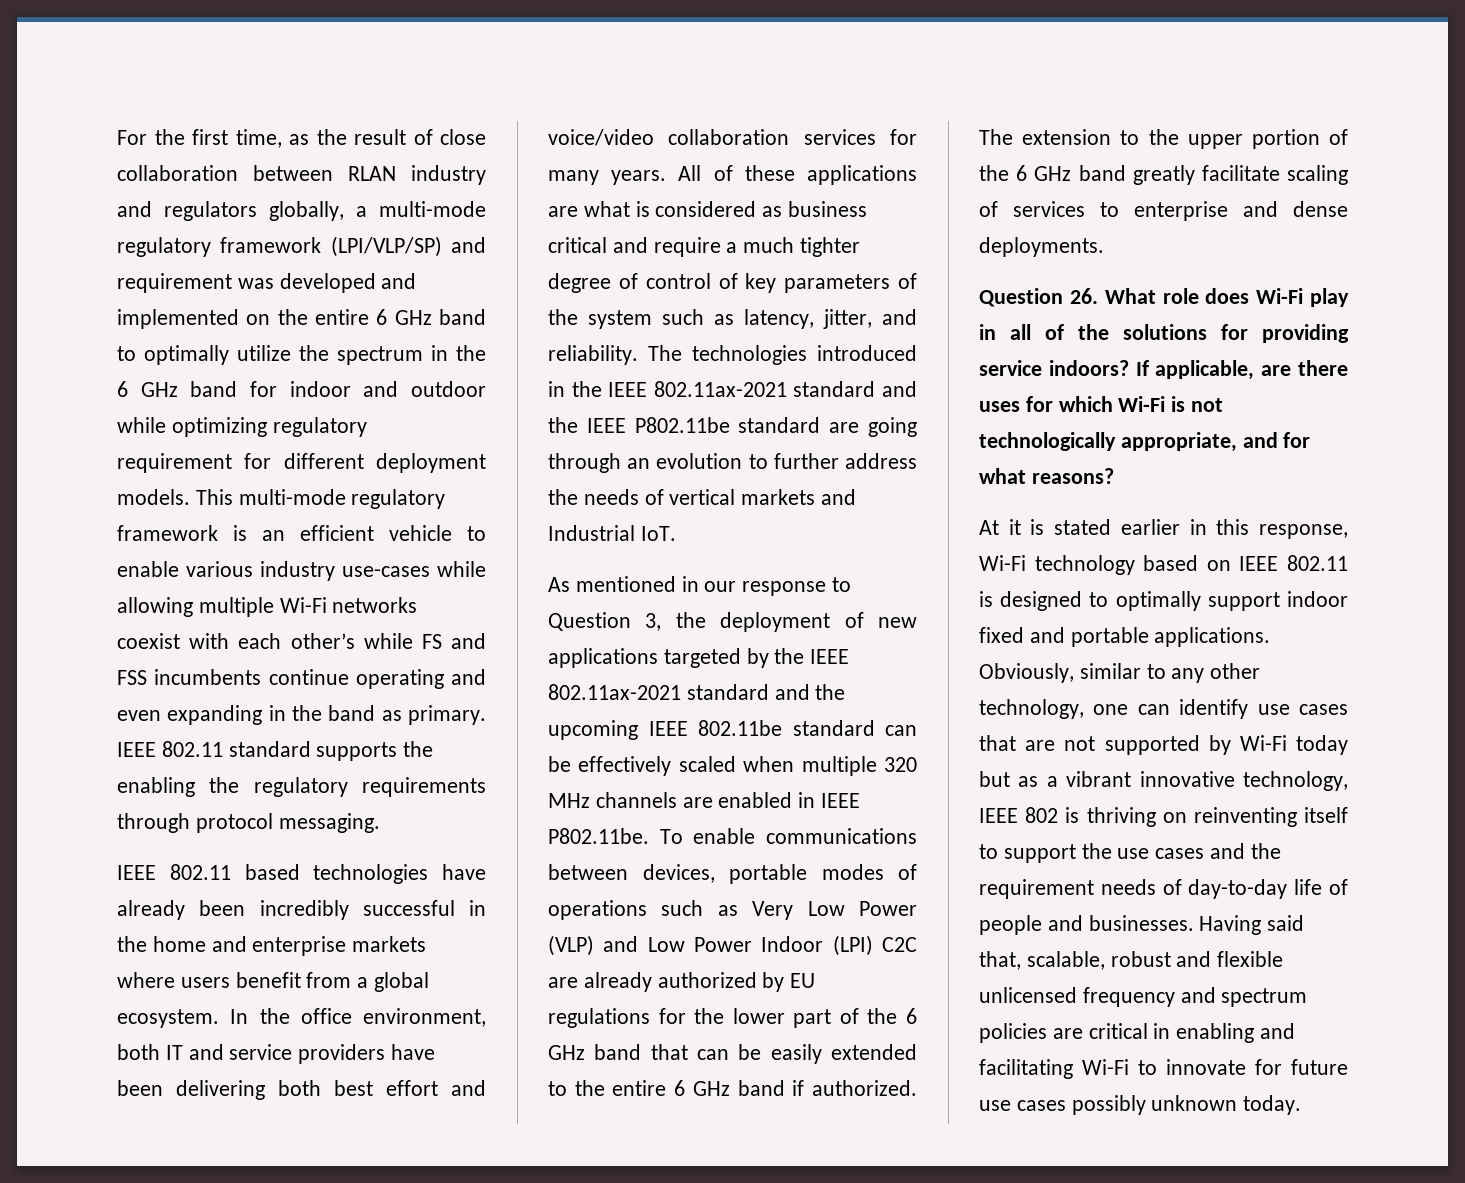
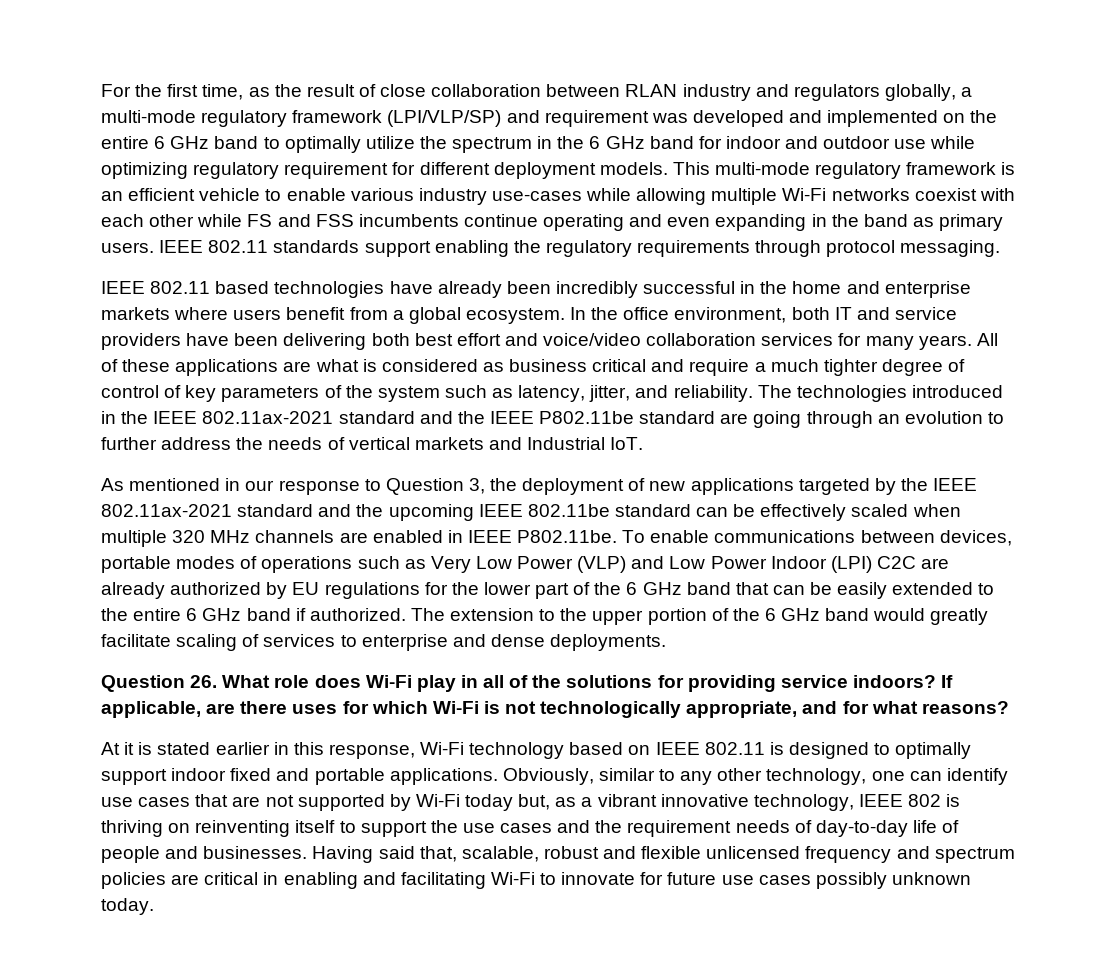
- For the first time, as the result of close collaboration between RLAN industry and regulators globally, a multi-mode regulatory framework (LPI/VLP/SP) and requirement was developed and implemented on the entire 6 GHz band to optimally utilize the spectrum in the 6 GHz band for indoor and outdoor while optimizing regulatory requirement for different deployment models.
+ For the first time, as the result of close collaboration between RLAN industry and regulators globally, a multi-mode regulatory framework (LPI/VLP/SP) and requirement was developed and implemented on the entire 6 GHz band to optimally utilize the spectrum in the 6 GHz band for indoor and outdoor use while optimizing regulatory requirement for different deployment models.
- This multi-mode regulatory framework is an efficient vehicle to enable various industry use-cases while allowing multiple Wi-Fi networks coexist with each other’s while FS and FSS incumbents continue operating and even expanding in the band as primary. IEEE 802.11 standard supports the enabling the regulatory requirements through protocol messaging.
+ This multi-mode regulatory framework is an efficient vehicle to enable various industry use-cases while allowing multiple Wi-Fi networks coexist with each other while FS and FSS incumbents continue operating and even expanding in the band as primary users. IEEE 802.11 standards support enabling the regulatory requirements through protocol messaging.
- The extension to the upper portion of the 6 GHz band greatly facilitate scaling of services to enterprise and dense deployments.
+ The extension to the upper portion of the 6 GHz band would greatly facilitate scaling of services to enterprise and dense deployments.
- Obviously, similar to any other technology, one can identify use cases that are not supported by Wi-Fi today but as a vibrant innovative technology, IEEE 802 is thriving on reinventing itself to support the use cases and the requirement needs of day-to-day life of people and businesses.
+ Obviously, similar to any other technology, one can identify use cases that are not supported by Wi-Fi today but, as a vibrant innovative technology, IEEE 802 is thriving on reinventing itself to support the use cases and the requirement needs of day-to-day life of people and businesses.

